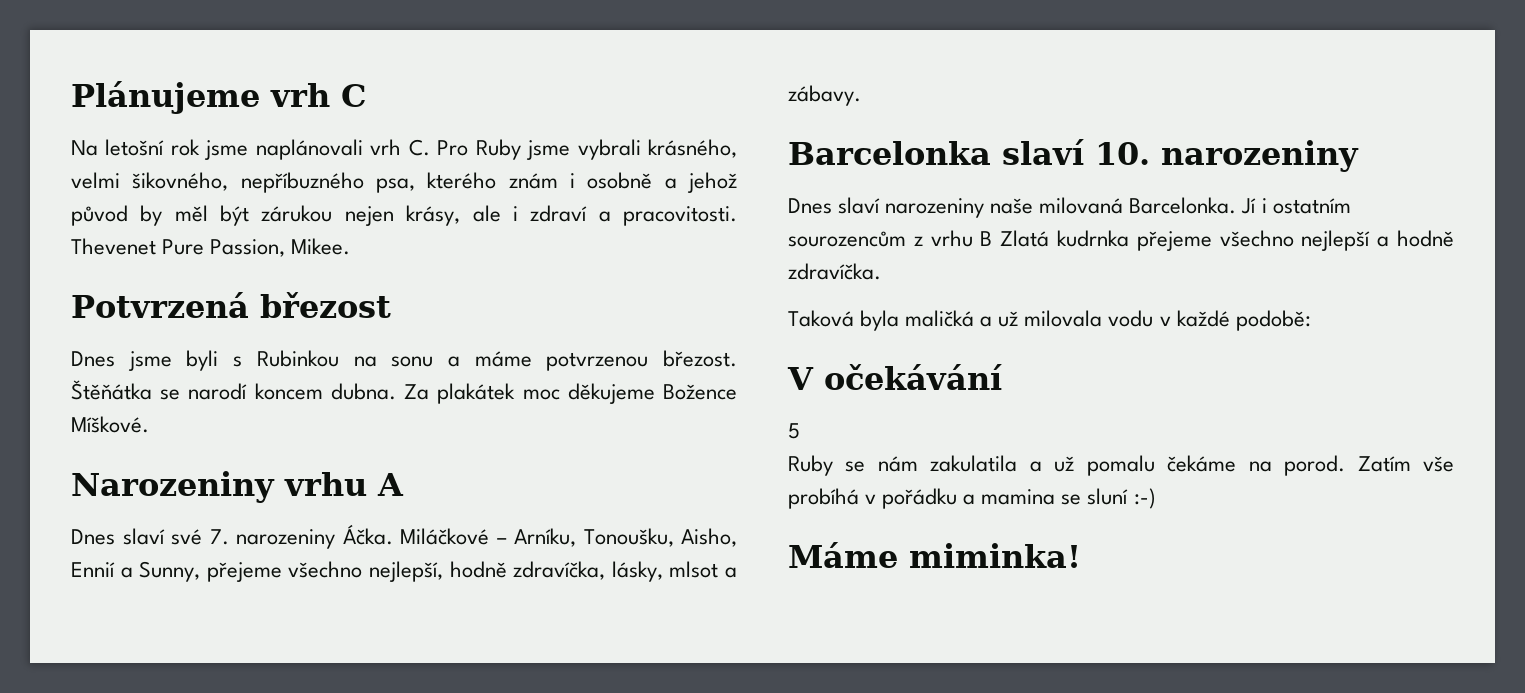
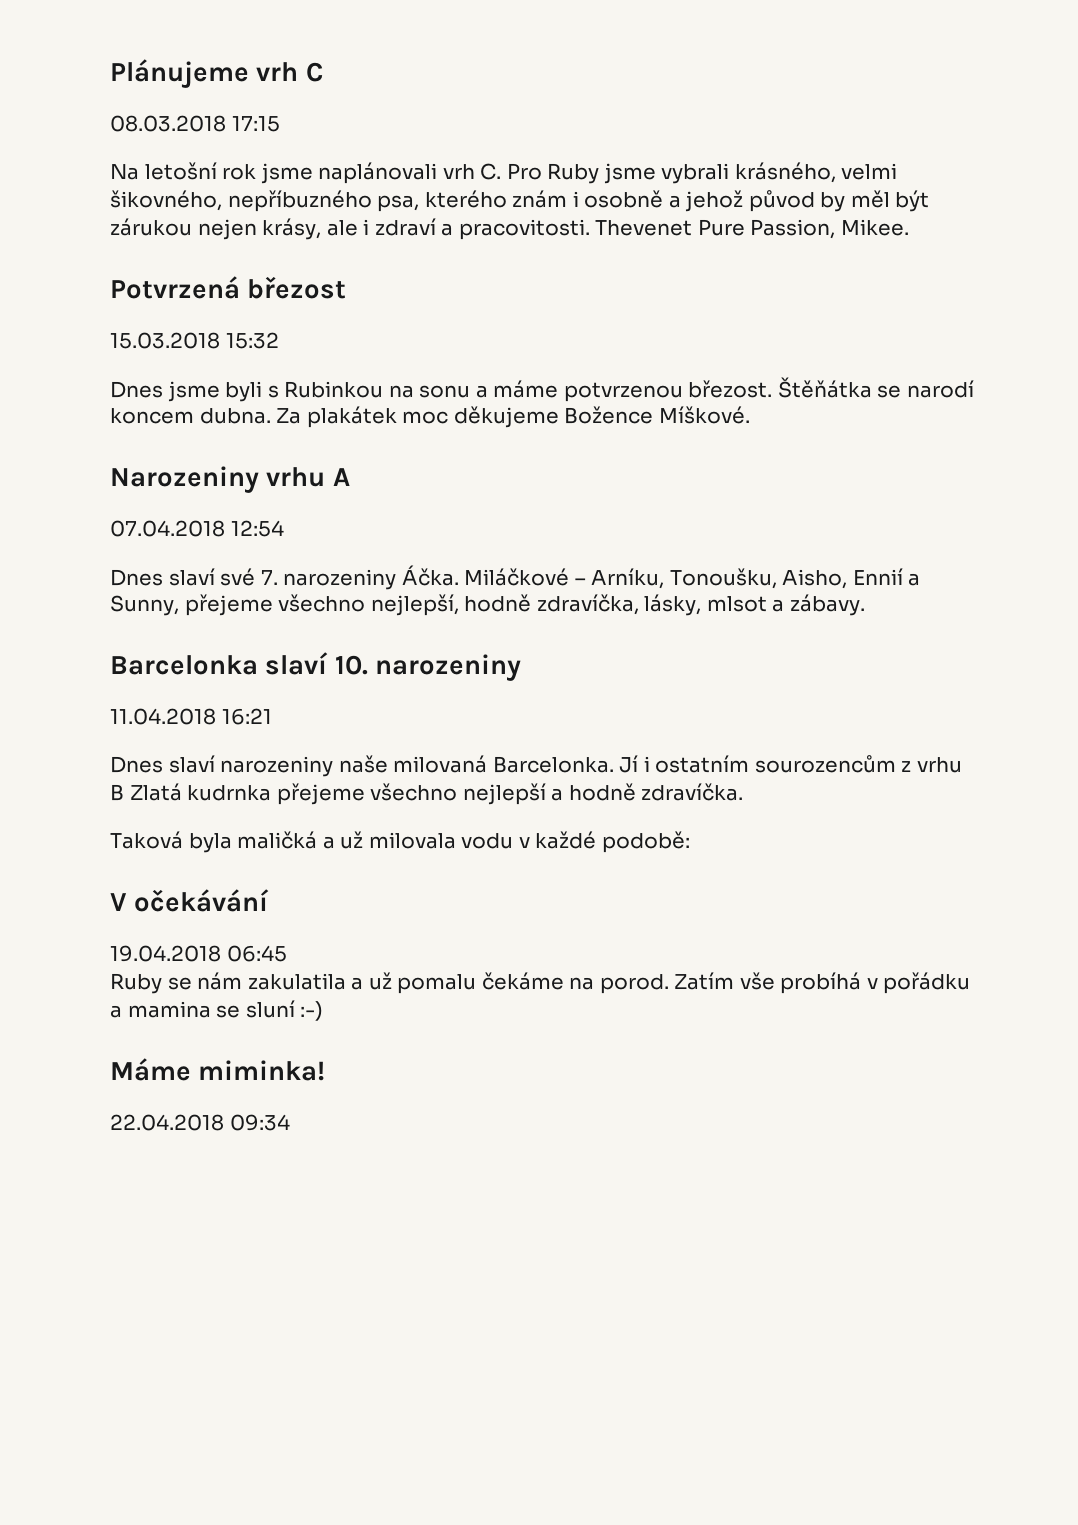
+ 08.03.2018 17:15
+ 15.03.2018 15:32
+ 07.04.2018 12:54
+ 11.04.2018 16:21
- 5
+ 19.04.2018 06:45
+ 22.04.2018 09:34

